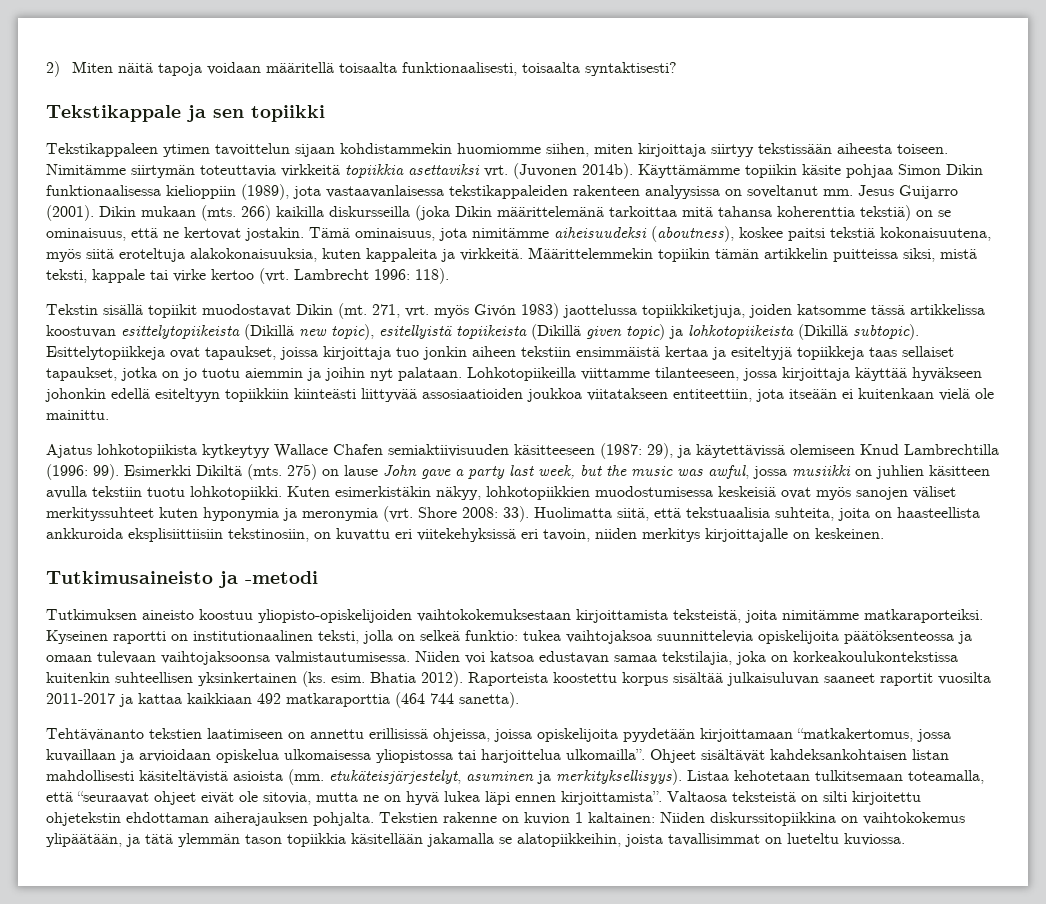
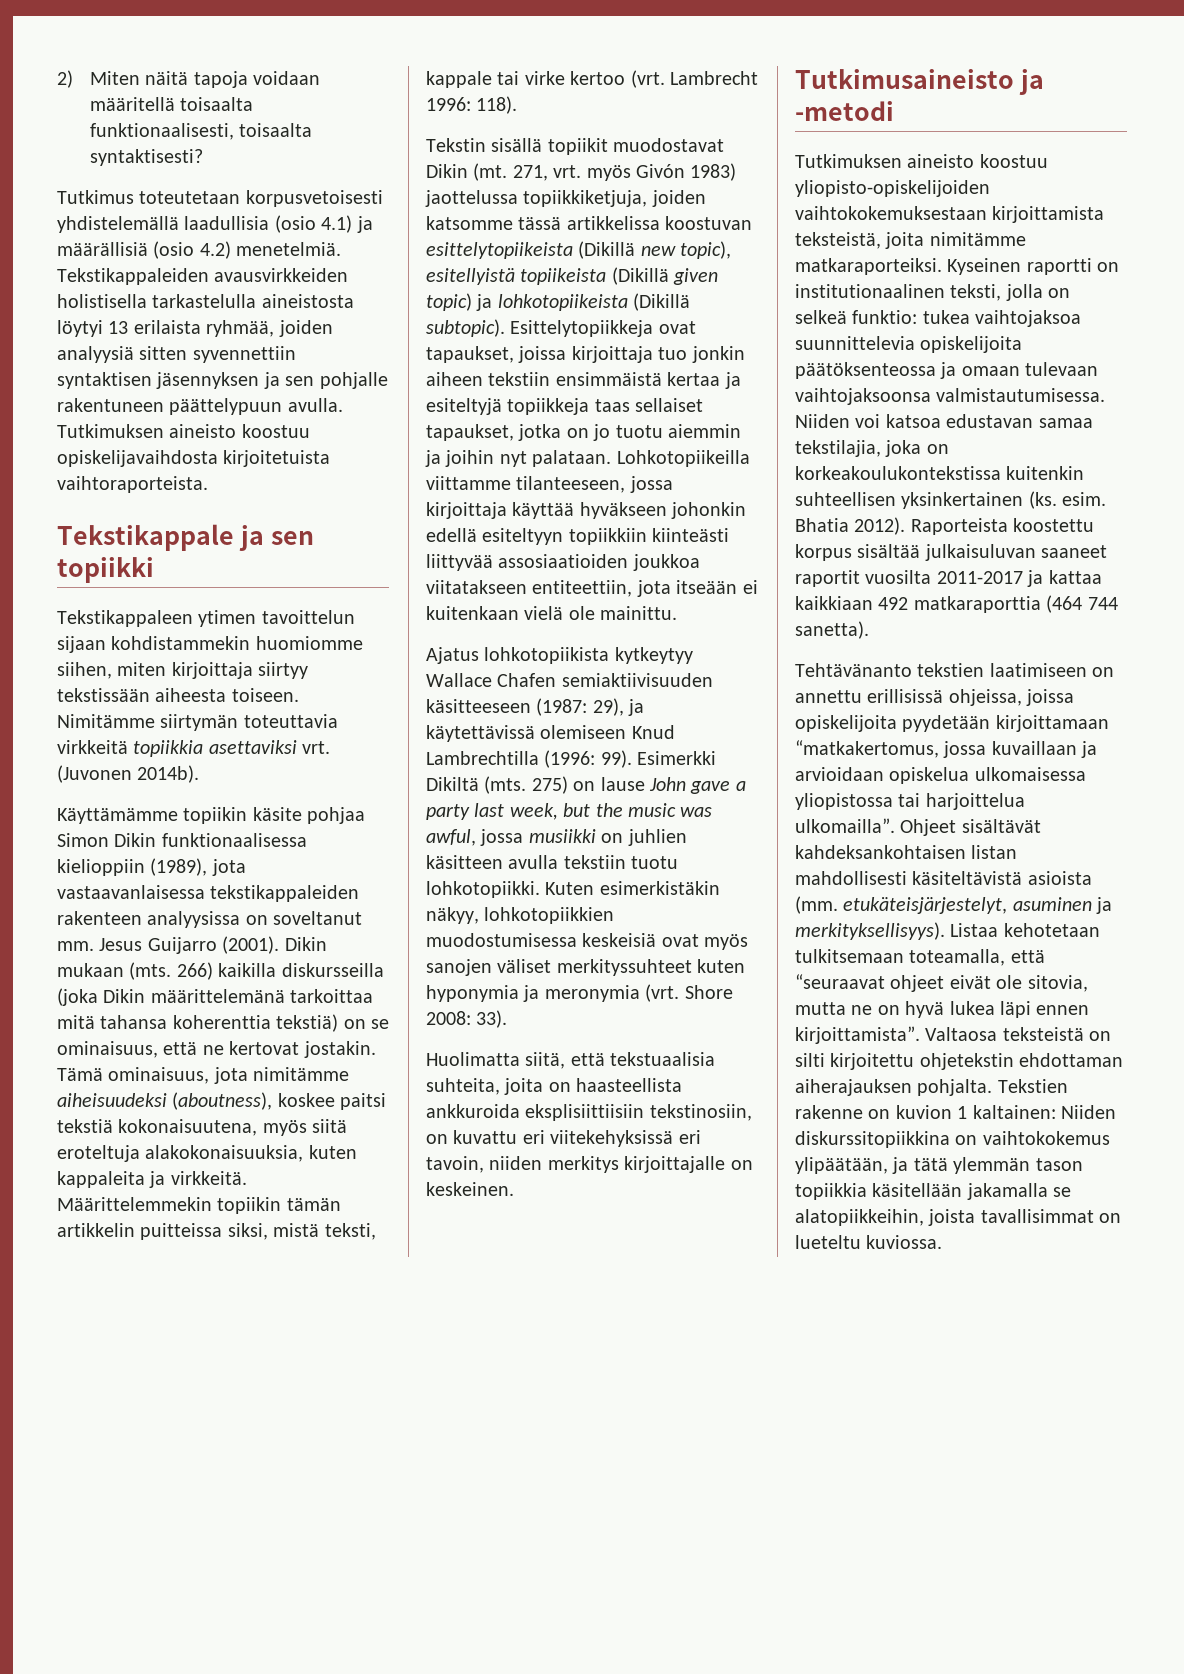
+ Tutkimus toteutetaan korpusvetoisesti yhdistelemällä laadullisia (osio 4.1) ja määrällisiä (osio 4.2) menetelmiä. Tekstikappaleiden avausvirkkeiden holistisella tarkastelulla aineistosta löytyi 13 erilaista ryhmää, joiden analyysiä sitten syvennettiin syntaktisen jäsennyksen ja sen pohjalle rakentuneen päättelypuun avulla. Tutkimuksen aineisto koostuu opiskelijavaihdosta kirjoitetuista vaihtoraporteista.
- (Juvonen 2014b). Käyttämämme topiikin käsite pohjaa Simon Dikin funktionaalisessa kielioppiin (1989), jota vastaavanlaisessa tekstikappaleiden rakenteen analyysissa on soveltanut mm.
+ (Juvonen 2014b).
+ Käyttämämme topiikin käsite pohjaa Simon Dikin funktionaalisessa kielioppiin (1989), jota vastaavanlaisessa tekstikappaleiden rakenteen analyysissa on soveltanut mm.
- Shore 2008: 33). Huolimatta siitä, että tekstuaalisia suhteita, joita on haasteellista ankkuroida eksplisiittiisiin tekstinosiin, on kuvattu eri viitekehyksissä eri tavoin, niiden merkitys kirjoittajalle on keskeinen.
+ Shore 2008: 33).
+ Huolimatta siitä, että tekstuaalisia suhteita, joita on haasteellista ankkuroida eksplisiittiisiin tekstinosiin, on kuvattu eri viitekehyksissä eri tavoin, niiden merkitys kirjoittajalle on keskeinen.

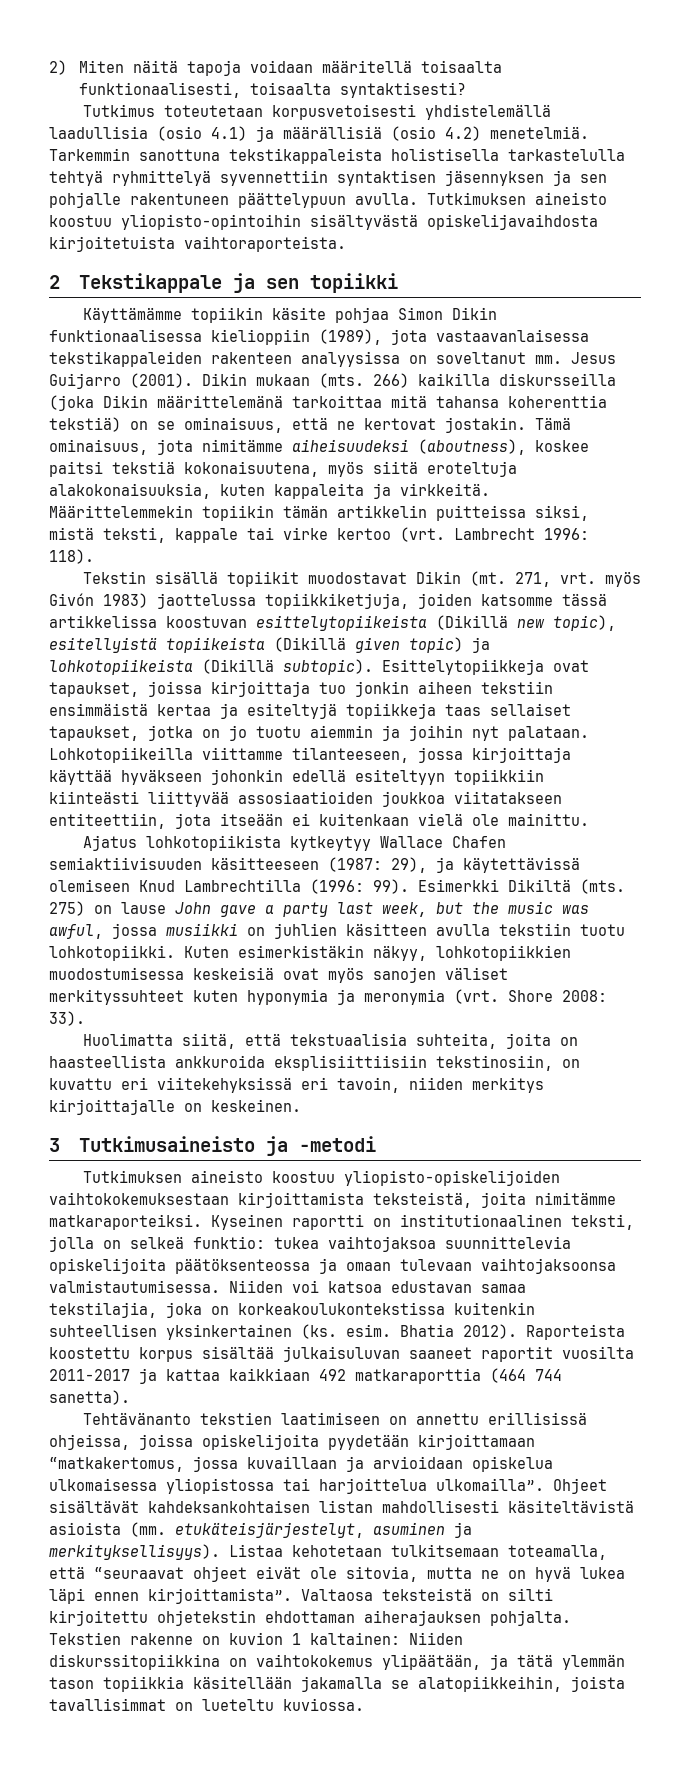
- Tekstikappaleiden avausvirkkeiden holistisella tarkastelulla aineistosta löytyi 13 erilaista ryhmää, joiden analyysiä sitten syvennettiin syntaktisen jäsennyksen ja sen pohjalle rakentuneen päättelypuun avulla.
+ Tarkemmin sanottuna tekstikappaleista holistisella tarkastelulla tehtyä ryhmittelyä syvennettiin syntaktisen jäsennyksen ja sen pohjalle rakentuneen päättelypuun avulla.
- Tutkimuksen aineisto koostuu opiskelijavaihdosta kirjoitetuista vaihtoraporteista.
+ Tutkimuksen aineisto koostuu yliopisto-opintoihin sisältyvästä opiskelijavaihdosta kirjoitetuista vaihtoraporteista.
- Tekstikappale ja sen topiikki
+ 2 Tekstikappale ja sen topiikki
- Tekstikappaleen ytimen tavoittelun sijaan kohdistammekin huomiomme siihen, miten kirjoittaja siirtyy tekstissään aiheesta toiseen. Nimitämme siirtymän toteuttavia virkkeitä topiikkia asettaviksi vrt. (Juvonen 2014b).
- Tutkimusaineisto ja -metodi
+ 3 Tutkimusaineisto ja -metodi

